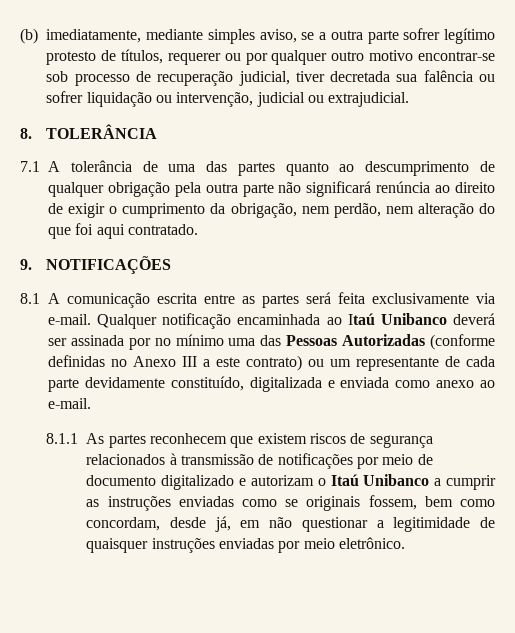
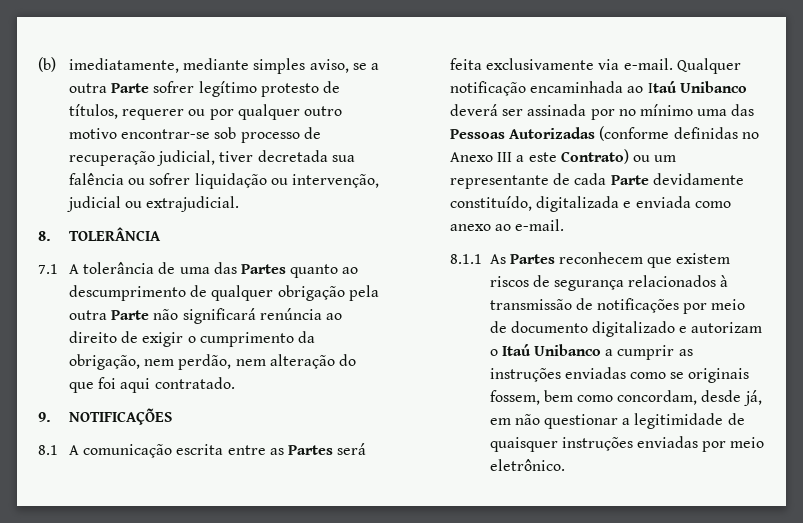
- (b) imediatamente, mediante simples aviso, se a outra parte sofrer legítimo protesto de títulos, requerer ou por qualquer outro motivo encontrar-se sob processo de recuperação judicial, tiver decretada sua falência ou sofrer liquidação ou intervenção, judicial ou extrajudicial.
+ (b) imediatamente, mediante simples aviso, se a outra Parte sofrer legítimo protesto de títulos, requerer ou por qualquer outro motivo encontrar-se sob processo de recuperação judicial, tiver decretada sua falência ou sofrer liquidação ou intervenção, judicial ou extrajudicial.
- 7.1 A tolerância de uma das partes quanto ao descumprimento de qualquer obrigação pela outra parte não significará renúncia ao direito de exigir o cumprimento da obrigação, nem perdão, nem alteração do que foi aqui contratado.
+ 7.1 A tolerância de uma das Partes quanto ao descumprimento de qualquer obrigação pela outra Parte não significará renúncia ao direito de exigir o cumprimento da obrigação, nem perdão, nem alteração do que foi aqui contratado.
- 8.1 A comunicação escrita entre as partes será feita exclusivamente via e-mail.
+ 8.1 A comunicação escrita entre as Partes será feita exclusivamente via e-mail.
- Qualquer notificação encaminhada ao Itaú Unibanco deverá ser assinada por no mínimo uma das Pessoas Autorizadas (conforme definidas no Anexo III a este contrato) ou um representante de cada parte devidamente constituído, digitalizada e enviada como anexo ao e-mail.
+ Qualquer notificação encaminhada ao Itaú Unibanco deverá ser assinada por no mínimo uma das Pessoas Autorizadas (conforme definidas no Anexo III a este Contrato) ou um representante de cada Parte devidamente constituído, digitalizada e enviada como anexo ao e-mail.
- 8.1.1 As partes reconhecem que existem riscos de segurança relacionados à transmissão de notificações por meio de documento digitalizado e autorizam o Itaú Unibanco a cumprir as instruções enviadas como se originais fossem, bem como concordam, desde já, em não questionar a legitimidade de quaisquer instruções enviadas por meio eletrônico.
+ 8.1.1 As Partes reconhecem que existem riscos de segurança relacionados à transmissão de notificações por meio de documento digitalizado e autorizam o Itaú Unibanco a cumprir as instruções enviadas como se originais fossem, bem como concordam, desde já, em não questionar a legitimidade de quaisquer instruções enviadas por meio eletrônico.

